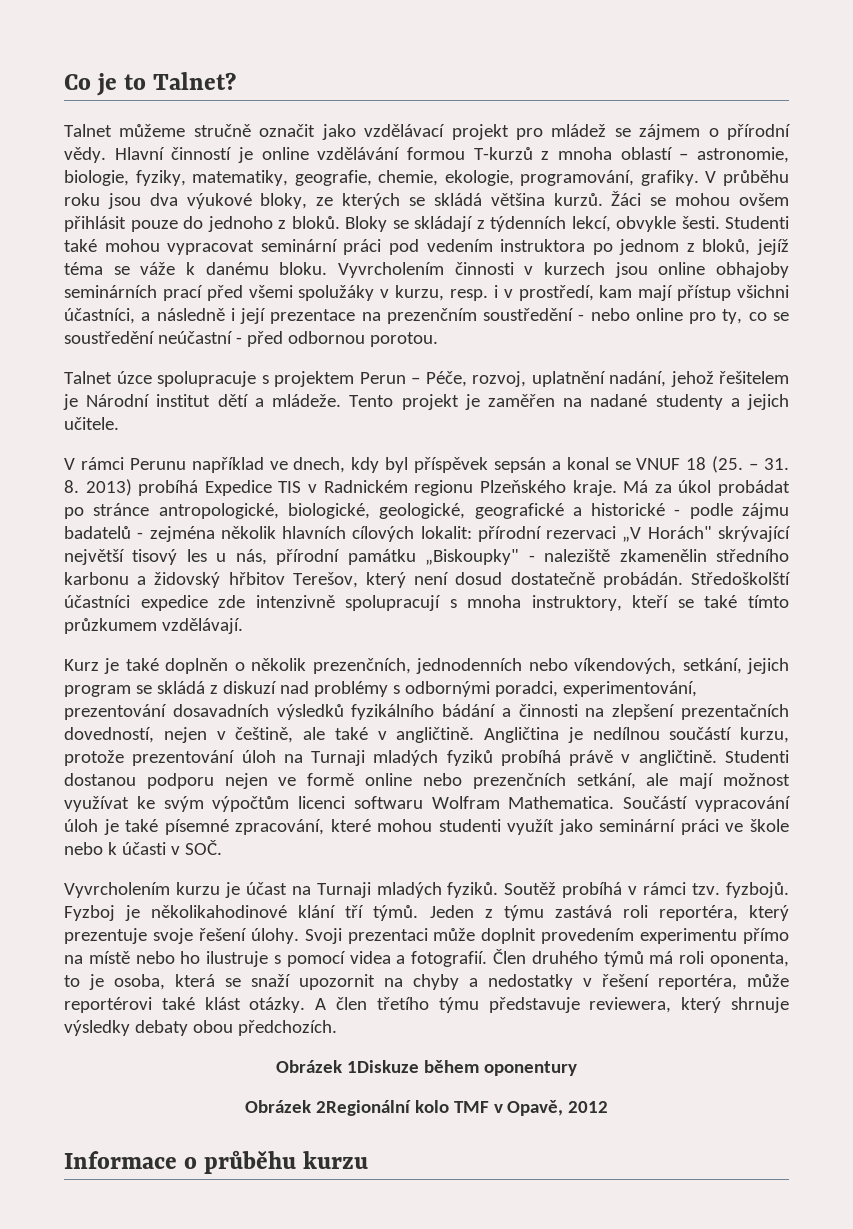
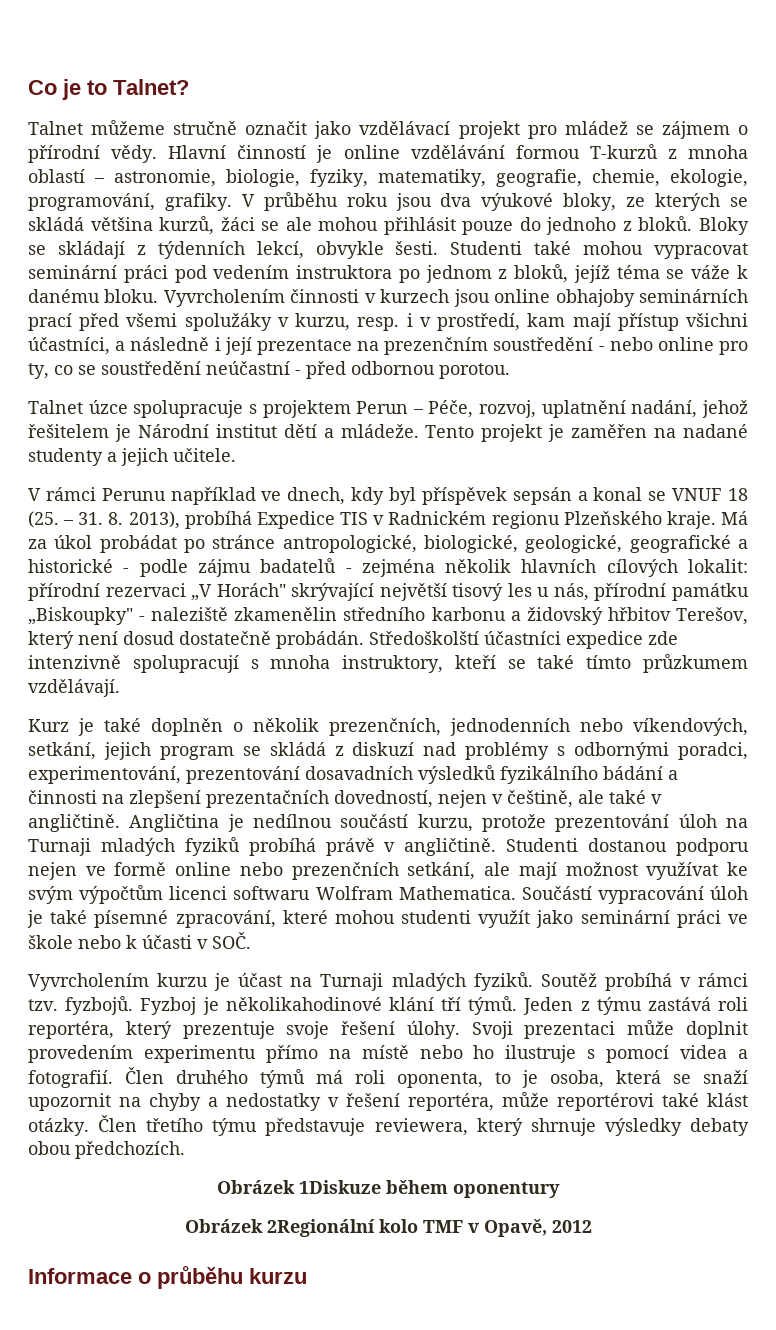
- V průběhu roku jsou dva výukové bloky, ze kterých se skládá většina kurzů. Žáci se mohou ovšem přihlásit pouze do jednoho z bloků.
+ V průběhu roku jsou dva výukové bloky, ze kterých se skládá většina kurzů, žáci se ale mohou přihlásit pouze do jednoho z bloků.
- V rámci Perunu například ve dnech, kdy byl příspěvek sepsán a konal se VNUF 18 (25. – 31. 8. 2013) probíhá Expedice TIS v Radnickém regionu Plzeňského kraje.
+ V rámci Perunu například ve dnech, kdy byl příspěvek sepsán a konal se VNUF 18 (25. – 31. 8. 2013), probíhá Expedice TIS v Radnickém regionu Plzeňského kraje.
- A člen třetího týmu představuje reviewera, který shrnuje výsledky debaty obou předchozích.
+ Člen třetího týmu představuje reviewera, který shrnuje výsledky debaty obou předchozích.

